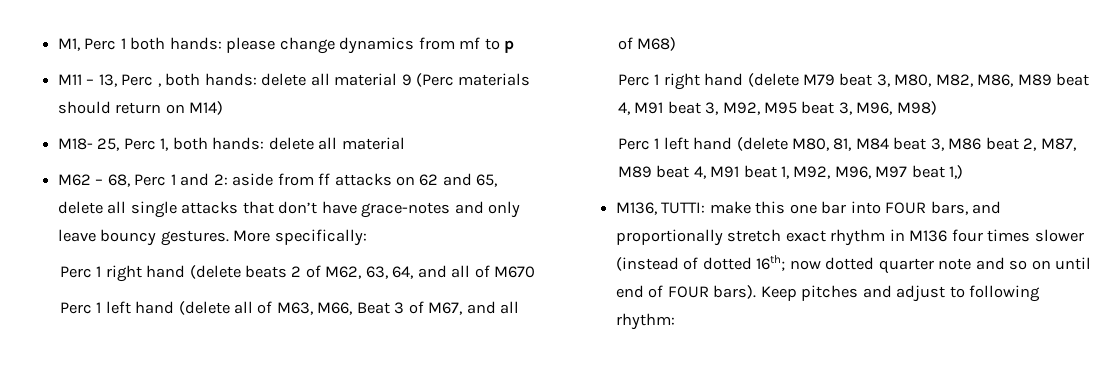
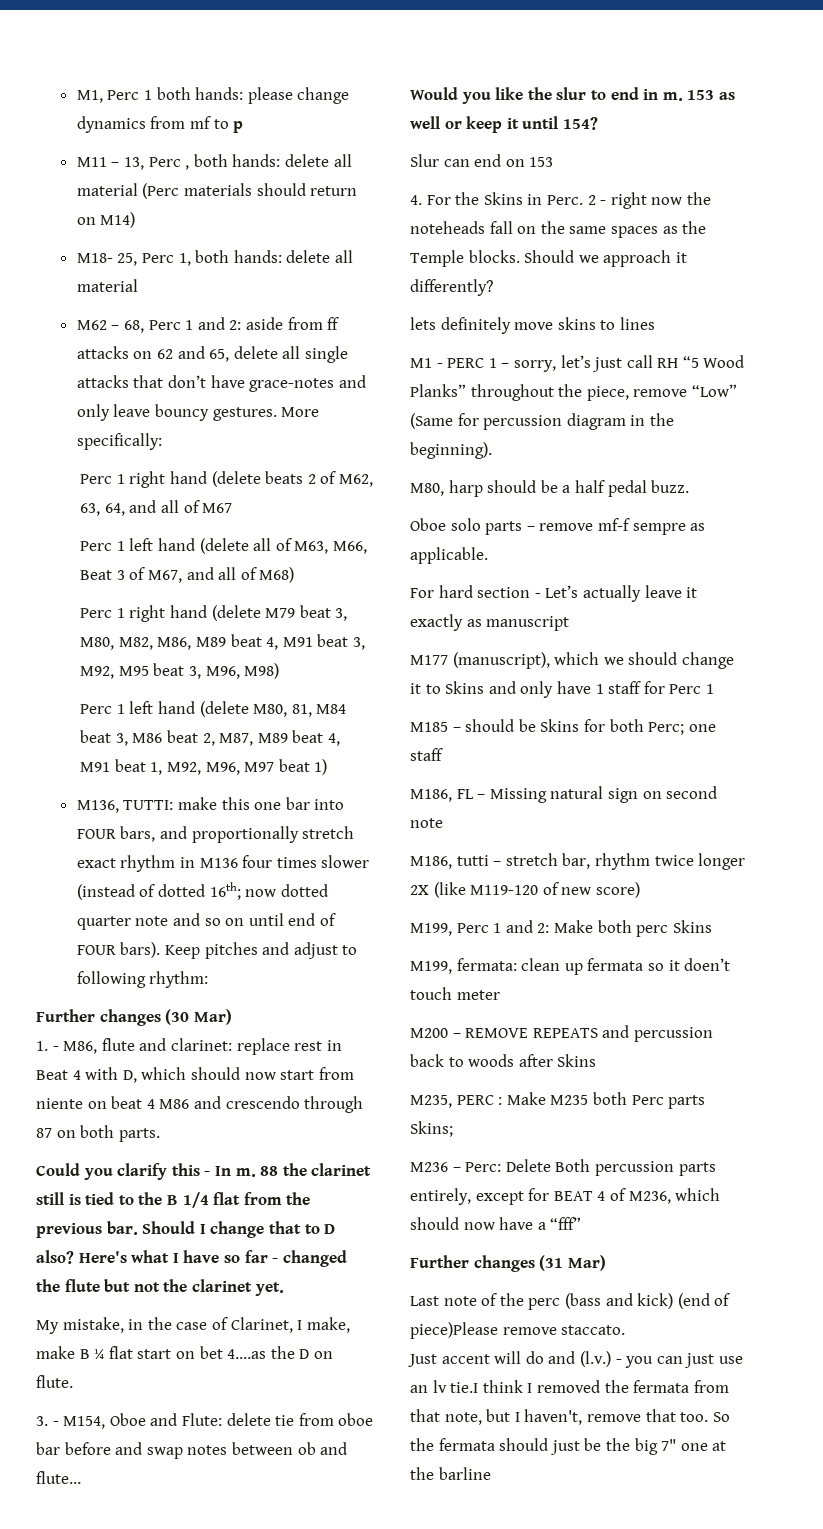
- M11 – 13, Perc , both hands: delete all material 9 (Perc materials should return on M14)
+ M11 – 13, Perc , both hands: delete all material (Perc materials should return on M14)
- Perc 1 right hand (delete beats 2 of M62, 63, 64, and all of M670
+ Perc 1 right hand (delete beats 2 of M62, 63, 64, and all of M67
- Perc 1 left hand (delete M80, 81, M84 beat 3, M86 beat 2, M87, M89 beat 4, M91 beat 1, M92, M96, M97 beat 1,)
+ Perc 1 left hand (delete M80, 81, M84 beat 3, M86 beat 2, M87, M89 beat 4, M91 beat 1, M92, M96, M97 beat 1)
+ Further changes (30 Mar)
+ 1. - M86, flute and clarinet: replace rest in Beat 4 with D, which should now start from niente on beat 4 M86 and crescendo through 87 on both parts.
+ Could you clarify this - In m. 88 the clarinet still is tied to the B 1/4 flat from the previous bar. Should I change that to D also? Here's what I have so far - changed the flute but not the clarinet yet.
+ My mistake, in the case of Clarinet, I make, make B ¼ flat start on bet 4....as the D on flute.
+ 3. - M154, Oboe and Flute: delete tie from oboe bar before and swap notes between ob and flute…
+ Would you like the slur to end in m. 153 as well or keep it until 154?
+ Slur can end on 153
+ 4. For the Skins in Perc. 2 - right now the noteheads fall on the same spaces as the Temple blocks. Should we approach it differently?
+ lets definitely move skins to lines
+ M1 - PERC 1 – sorry, let’s just call RH “5 Wood Planks” throughout the piece, remove “Low” (Same for percussion diagram in the beginning).
+ M80, harp should be a half pedal buzz.
+ Oboe solo parts – remove mf-f sempre as applicable.
+ For hard section - Let’s actually leave it exactly as manuscript
+ M177 (manuscript), which we should change it to Skins and only have 1 staff for Perc 1
+ M185 – should be Skins for both Perc; one staff
+ M186, FL – Missing natural sign on second note
+ M186, tutti – stretch bar, rhythm twice longer 2X (like M119-120 of new score)
+ M199, Perc 1 and 2: Make both perc Skins
+ M199, fermata: clean up fermata so it doen’t touch meter
+ M200 – REMOVE REPEATS and percussion back to woods after Skins
+ M235, PERC : Make M235 both Perc parts Skins;
+ M236 – Perc: Delete Both percussion parts entirely, except for BEAT 4 of M236, which should now have a “fff”
+ Further changes (31 Mar)
+ Last note of the perc (bass and kick) (end of piece)Please remove staccato.
+ Just accent will do and (l.v.) - you can just use an lv tie.I think I removed the fermata from that note, but I haven't, remove that too. So the fermata should just be the big 7" one at the barline

